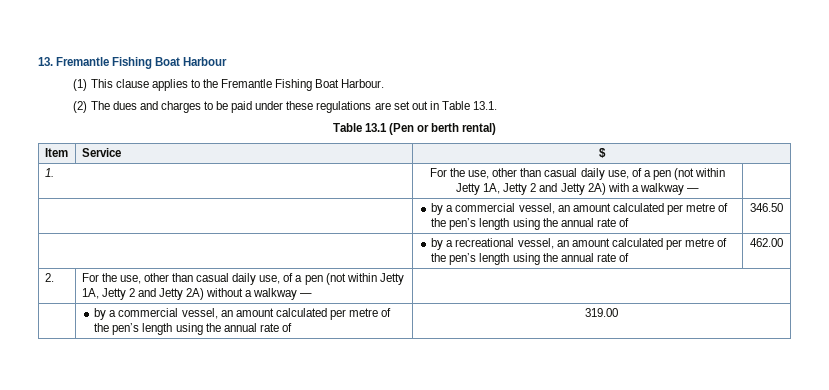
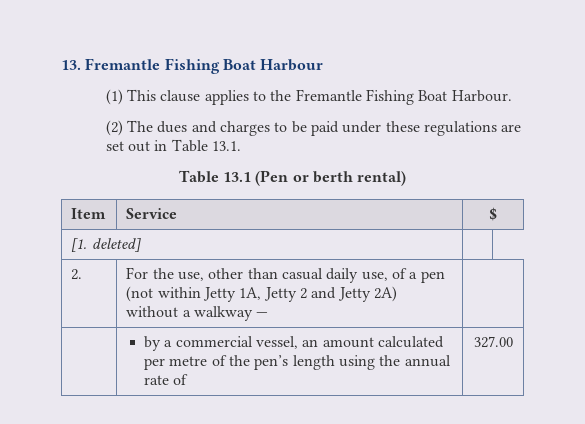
- 1. | For the use, other than casual daily use, of a pen (not within Jetty 1A, Jetty 2 and Jetty 2A) with a walkway — |
- | by a commercial vessel, an amount calculated per metre of the pen’s length using the annual rate of | 346.50
- | by a recreational vessel, an amount calculated per metre of the pen’s length using the annual rate of | 462.00
+ [1. deleted] |
- | by a commercial vessel, an amount calculated per metre of the pen’s length using the annual rate of | 319.00
+ | by a commercial vessel, an amount calculated per metre of the pen’s length using the annual rate of | 327.00

